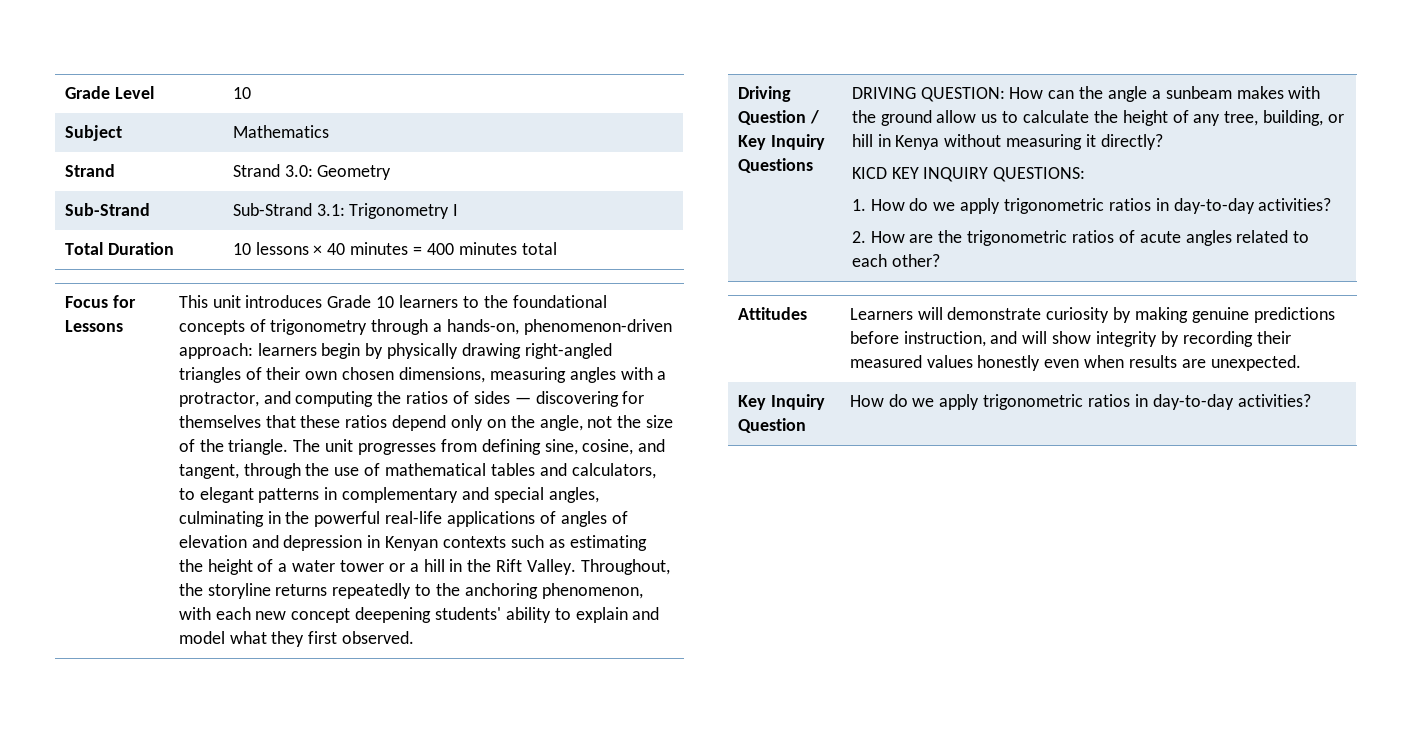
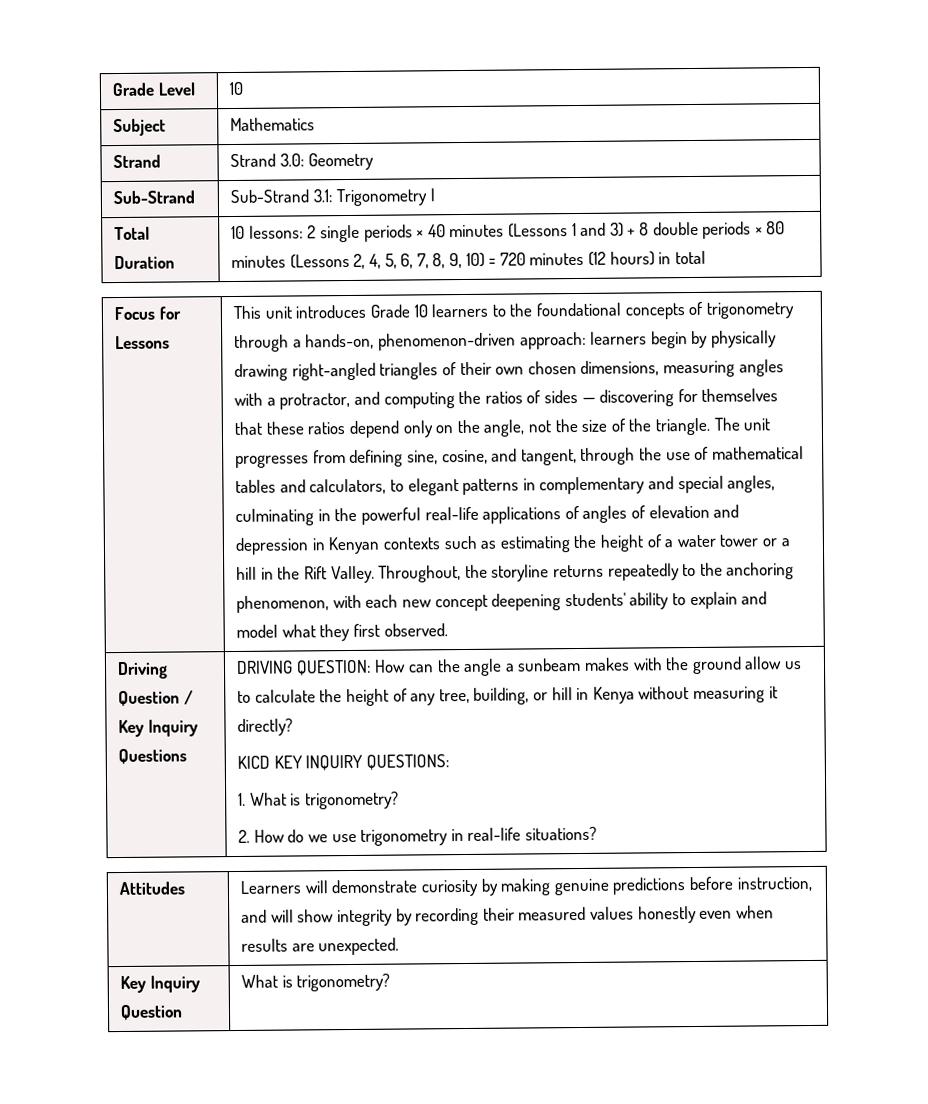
- Total Duration | 10 lessons × 40 minutes = 400 minutes total
+ Total Duration | 10 lessons: 2 single periods × 40 minutes (Lessons 1 and 3) + 8 double periods × 80 minutes (Lessons 2, 4, 5, 6, 7, 8, 9, 10) = 720 minutes (12 hours) in total
- 1. How do we apply trigonometric ratios in day-to-day activities?
- 2. How are the trigonometric ratios of acute angles related to each other?
+ 1. What is trigonometry?
+ 2. How do we use trigonometry in real-life situations?
- Key Inquiry Question | How do we apply trigonometric ratios in day-to-day activities?
+ Key Inquiry Question | What is trigonometry?

